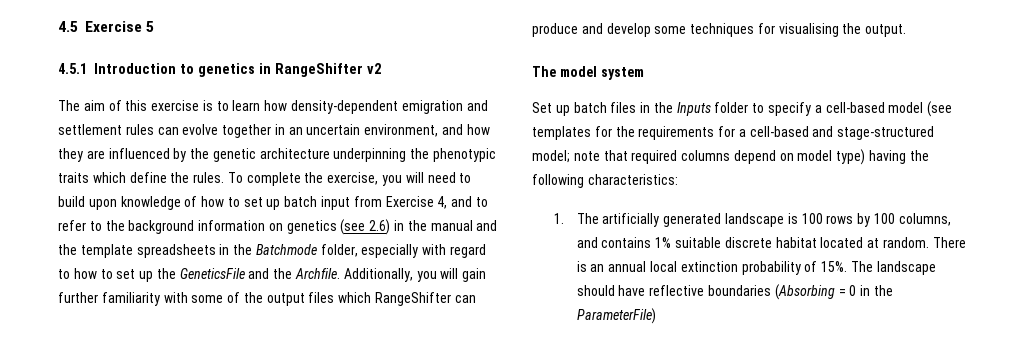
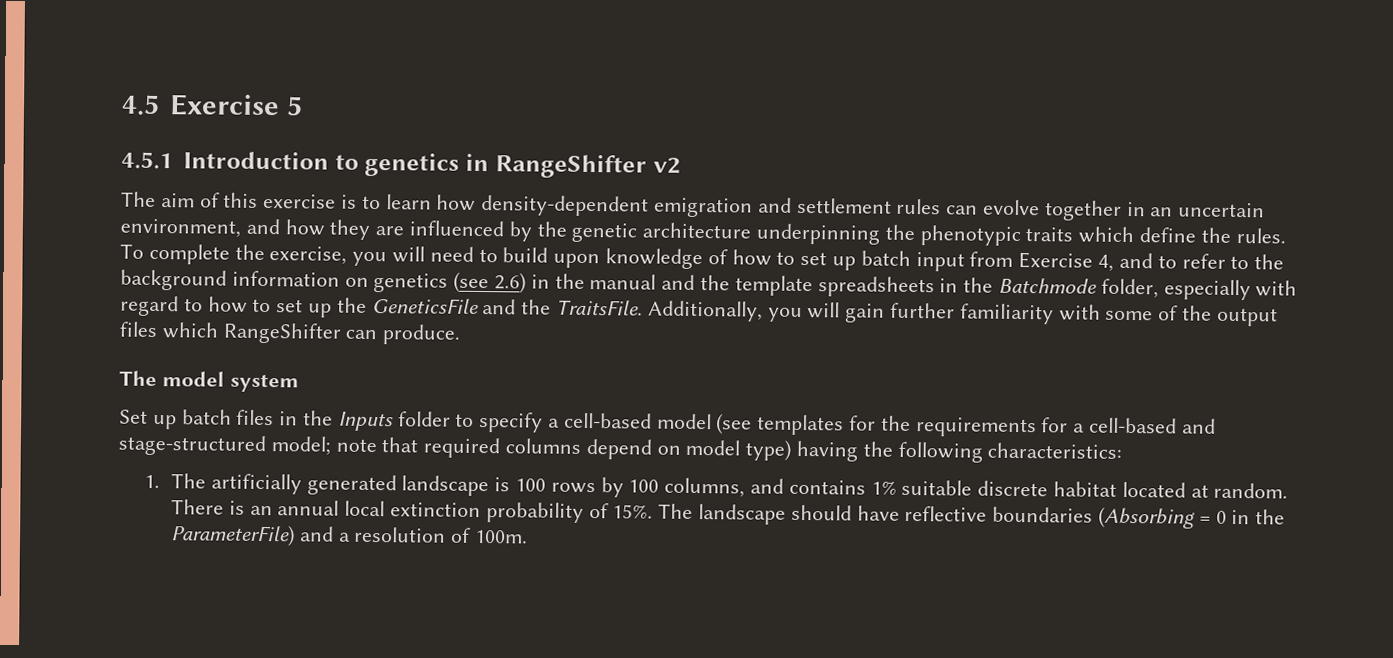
- To complete the exercise, you will need to build upon knowledge of how to set up batch input from Exercise 4, and to refer to the background information on genetics (see 2.6) in the manual and the template spreadsheets in the Batchmode folder, especially with regard to how to set up the GeneticsFile and the Archfile.
+ To complete the exercise, you will need to build upon knowledge of how to set up batch input from Exercise 4, and to refer to the background information on genetics (see 2.6) in the manual and the template spreadsheets in the Batchmode folder, especially with regard to how to set up the GeneticsFile and the TraitsFile.
- Additionally, you will gain further familiarity with some of the output files which RangeShifter can produce and develop some techniques for visualising the output.
+ Additionally, you will gain further familiarity with some of the output files which RangeShifter can produce.
- The landscape should have reflective boundaries (Absorbing = 0 in the ParameterFile)
+ The landscape should have reflective boundaries (Absorbing = 0 in the ParameterFile) and a resolution of 100m.

